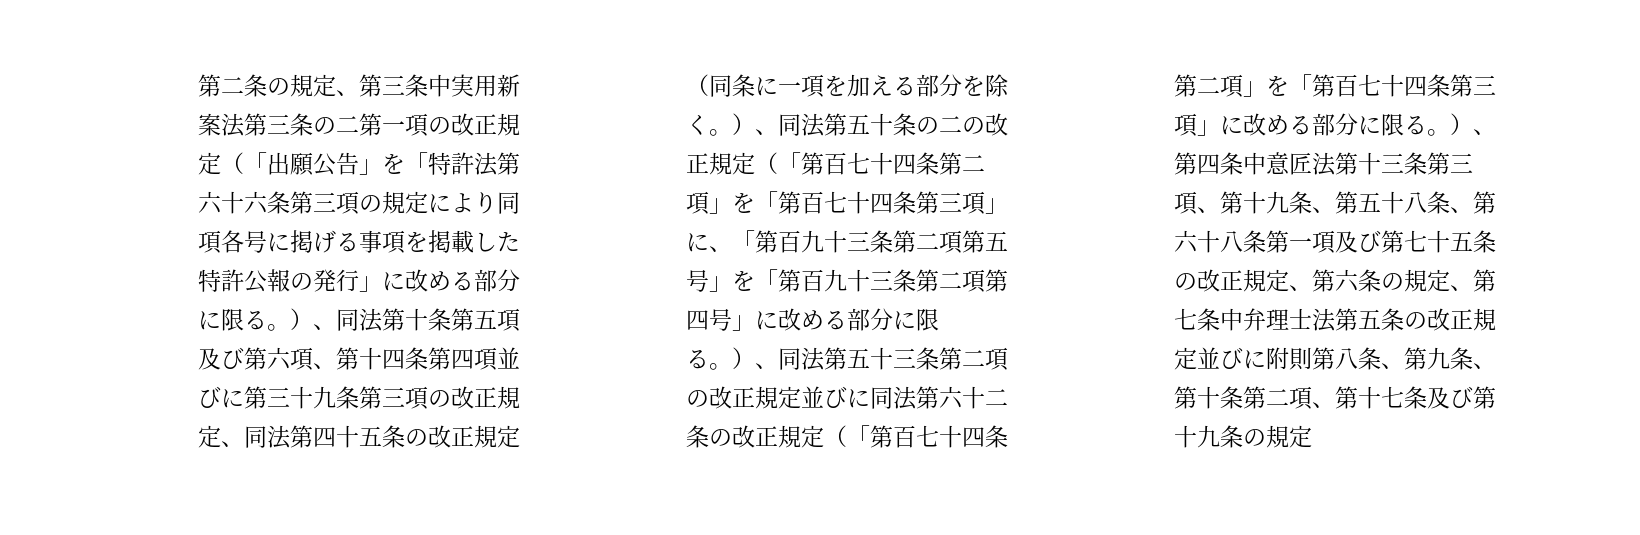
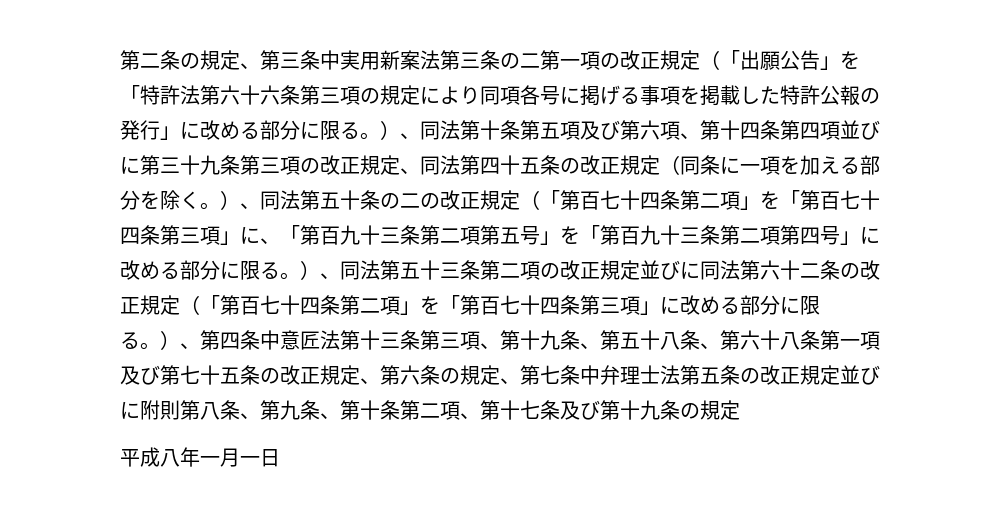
+ 平成八年一月一日

